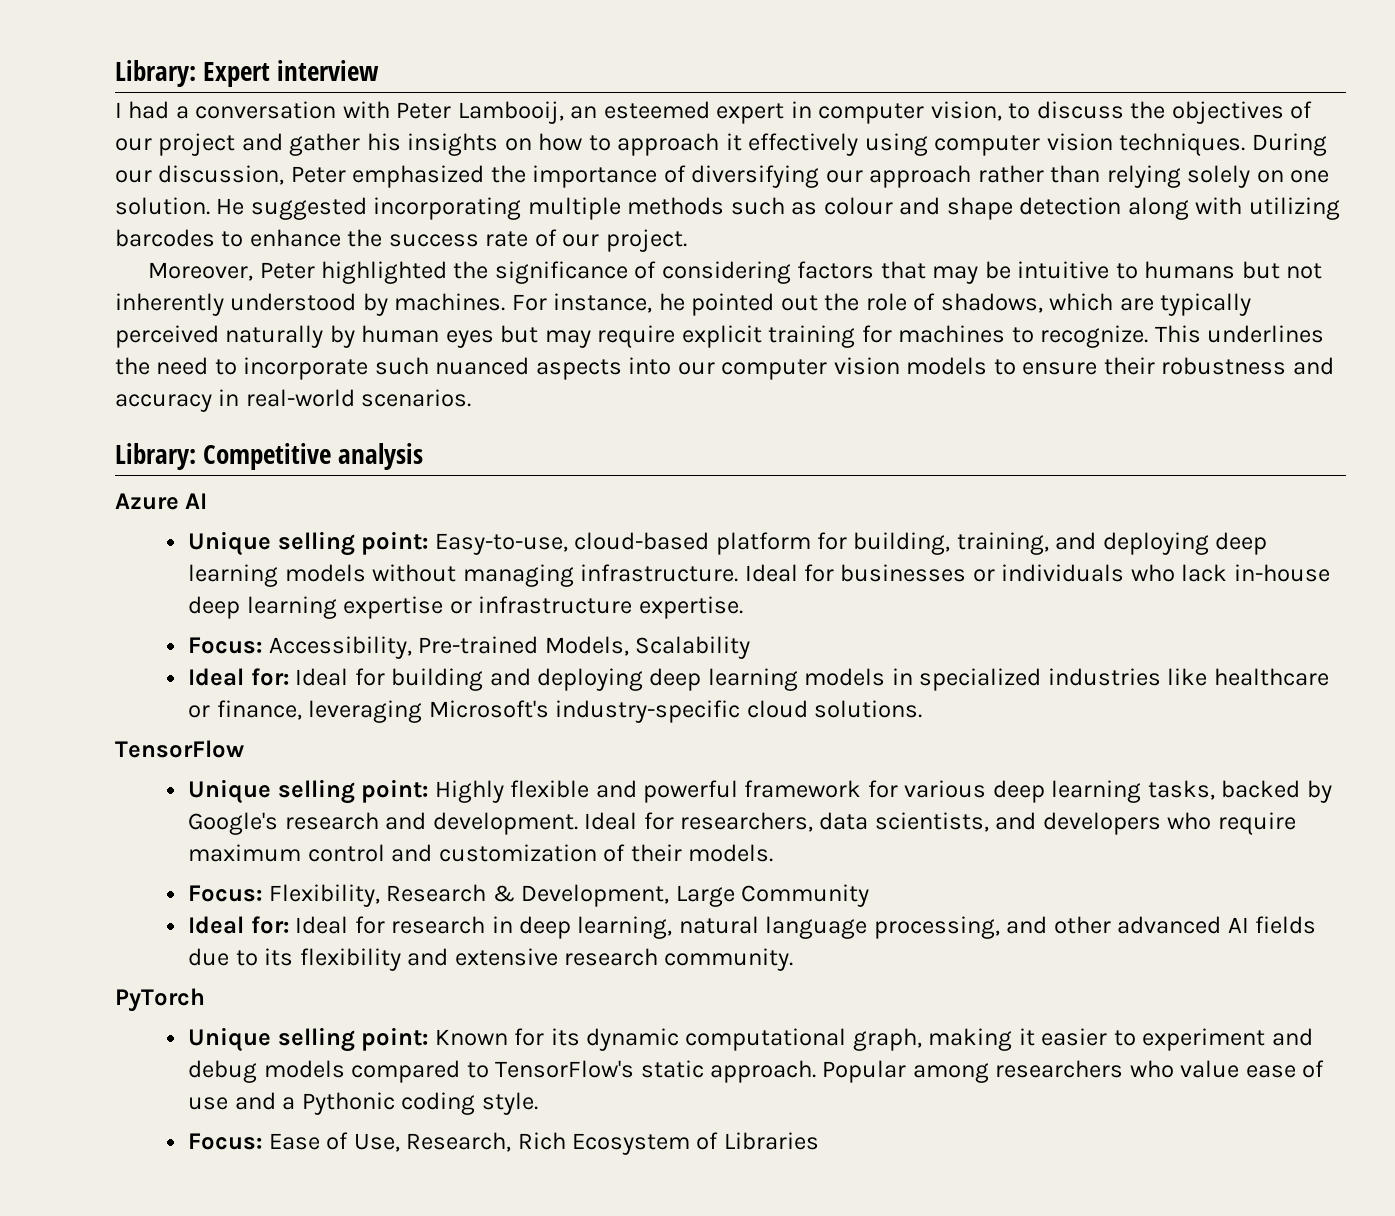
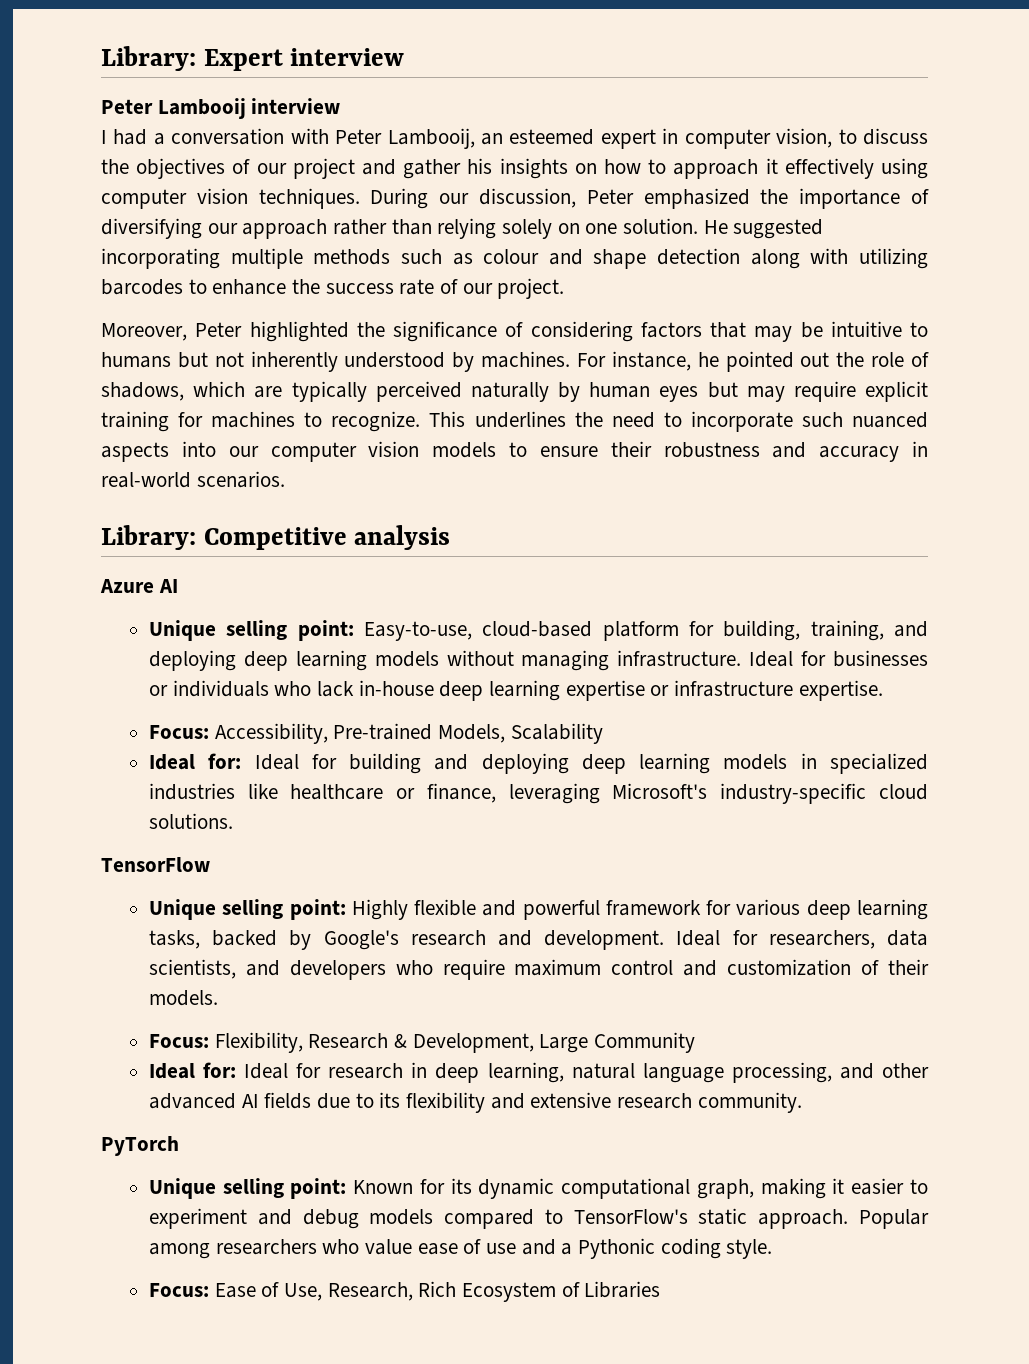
+ Peter Lambooij interview

